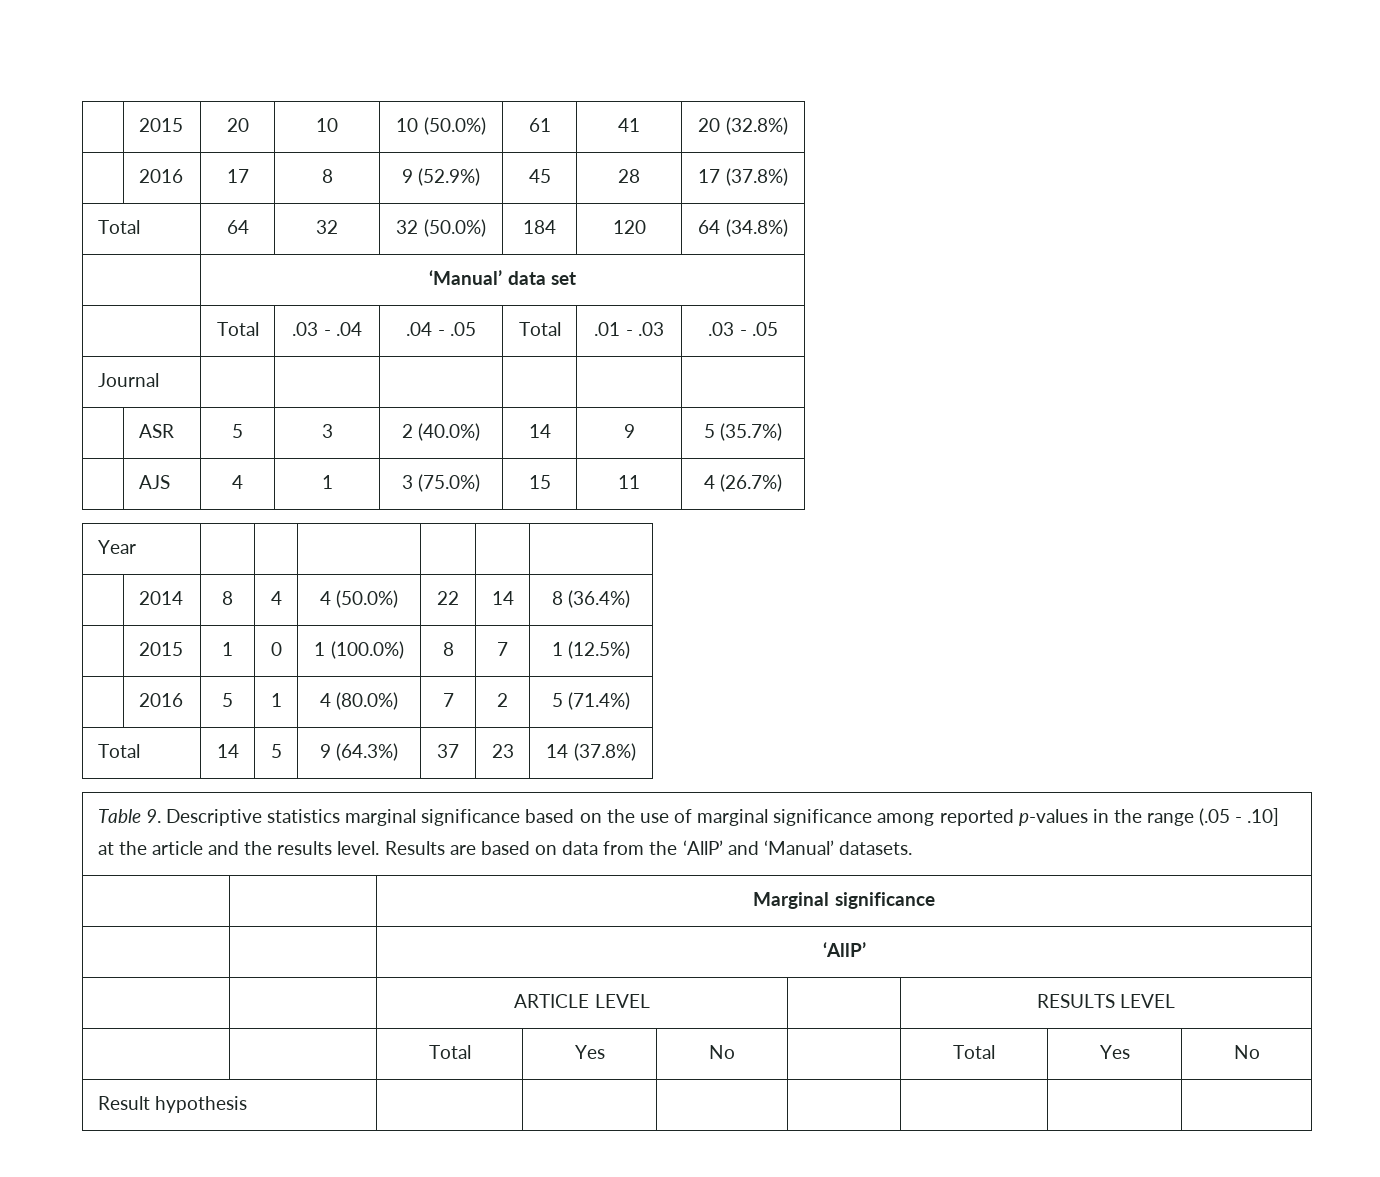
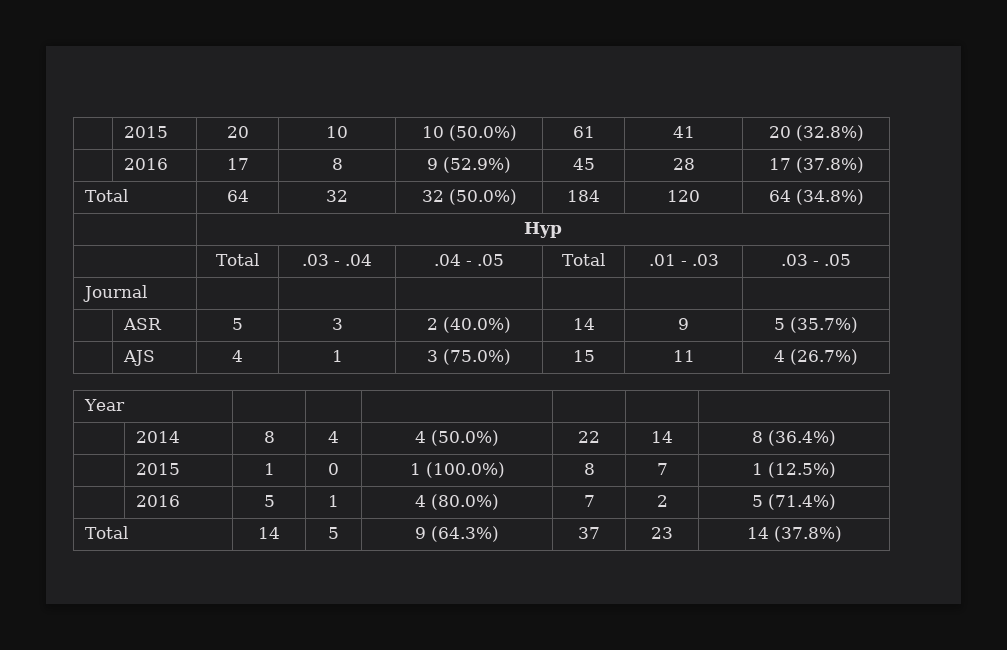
- | ‘Manual’ data set
+ | Hyp
- Table 9. Descriptive statistics marginal significance based on the use of marginal significance among reported p-values in the range (.05 - .10] at the article and the results level. Results are based on data from the ‘AllP’ and ‘Manual’ datasets.
- | | Marginal significance
- | | ‘AllP’
- | | ARTICLE LEVEL | | RESULTS LEVEL
- | | Total | Yes | No | | Total | Yes | No
- Result hypothesis | | | | | | |

